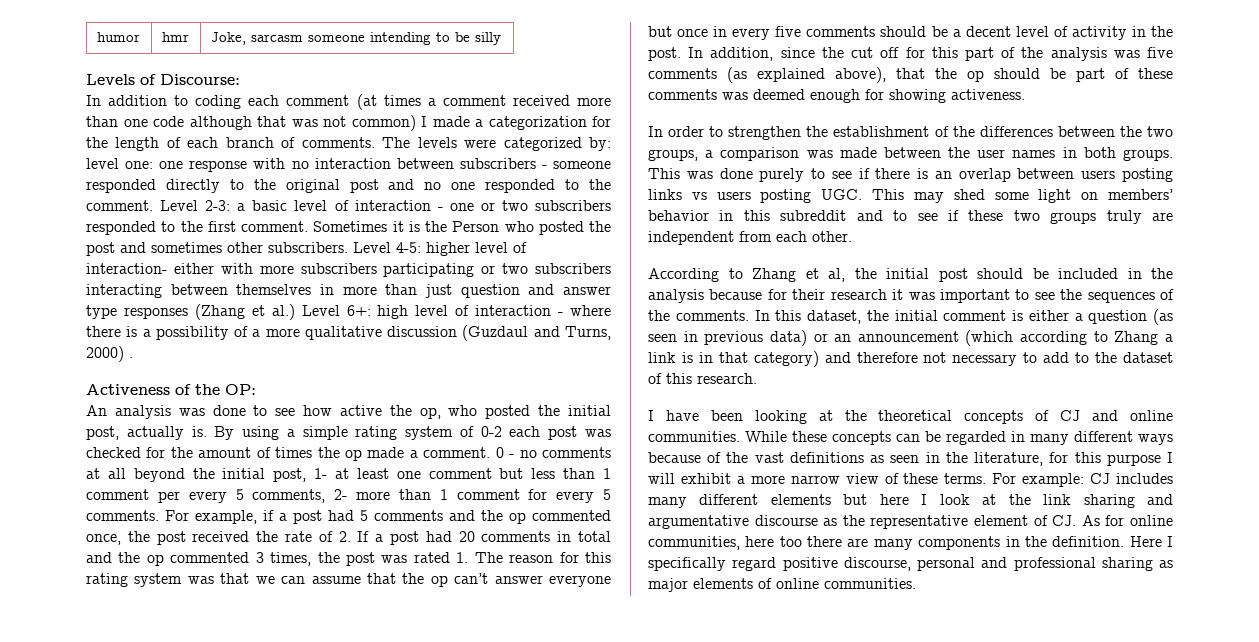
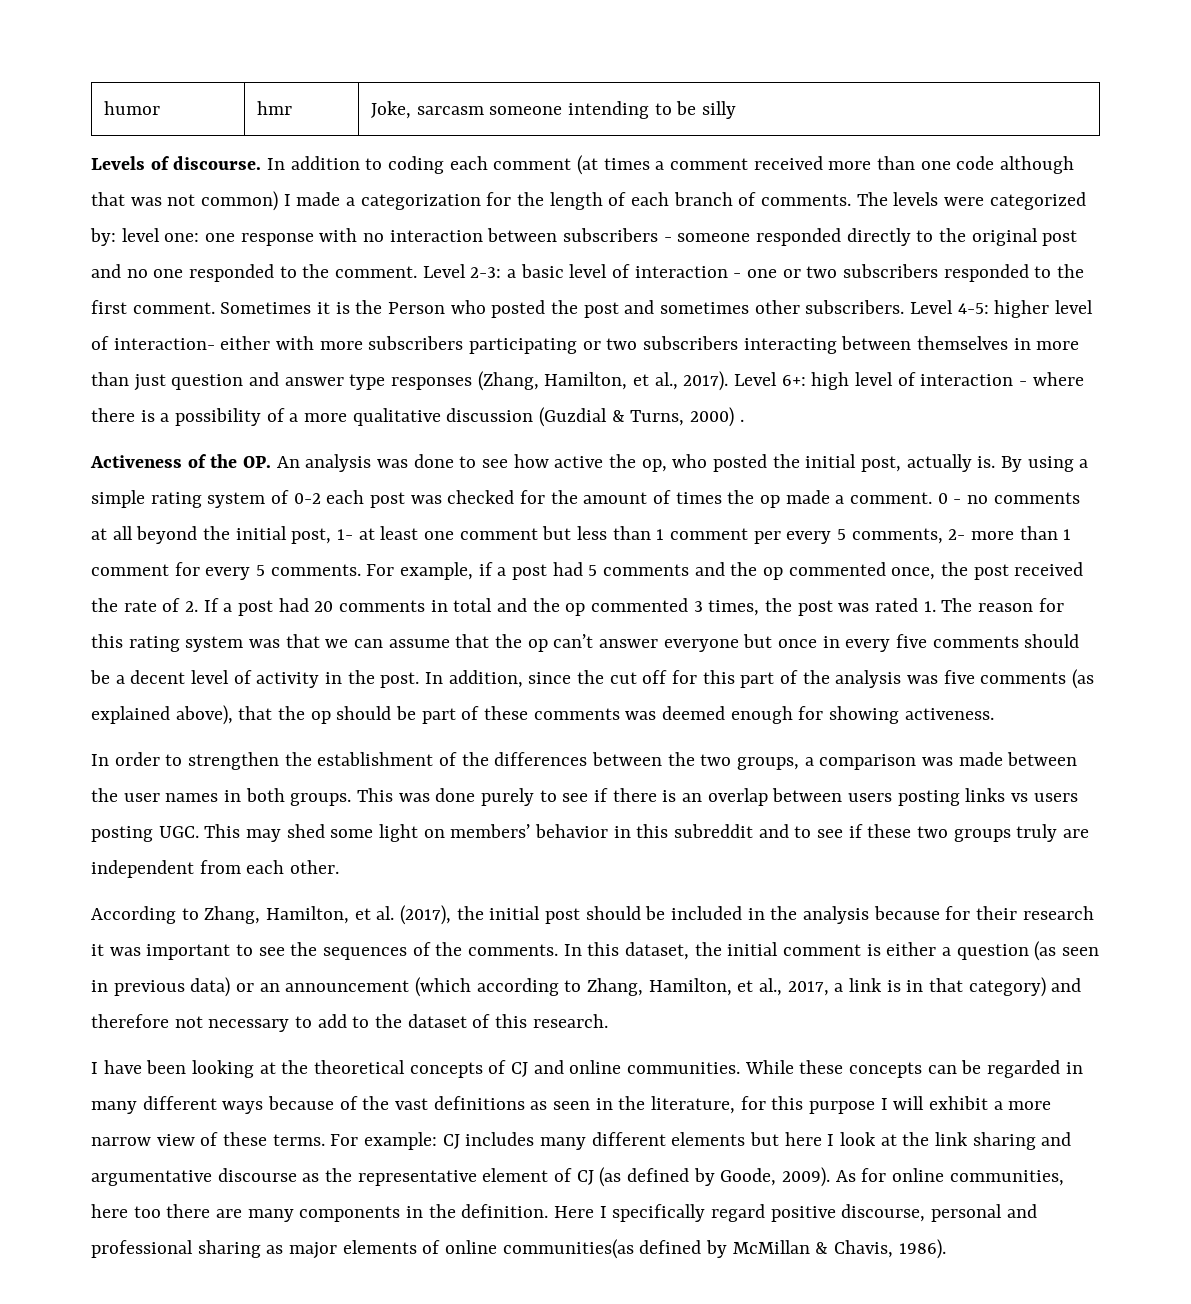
- Levels of Discourse:
- In addition to coding each comment (at times a comment received more than one code although that was not common) I made a categorization for the length of each branch of comments.
+ Levels of discourse. In addition to coding each comment (at times a comment received more than one code although that was not common) I made a categorization for the length of each branch of comments.
- Level 4-5: higher level of interaction- either with more subscribers participating or two subscribers interacting between themselves in more than just question and answer type responses (Zhang et al.) Level 6+: high level of interaction - where there is a possibility of a more qualitative discussion (Guzdaul and Turns, 2000) .
+ Level 4-5: higher level of interaction- either with more subscribers participating or two subscribers interacting between themselves in more than just question and answer type responses (Zhang, Hamilton, et al., 2017). Level 6+: high level of interaction - where there is a possibility of a more qualitative discussion (Guzdial & Turns, 2000) .
- Activeness of the OP:
- An analysis was done to see how active the op, who posted the initial post, actually is.
+ Activeness of the OP. An analysis was done to see how active the op, who posted the initial post, actually is.
- According to Zhang et al, the initial post should be included in the analysis because for their research it was important to see the sequences of the comments.
+ According to Zhang, Hamilton, et al. (2017), the initial post should be included in the analysis because for their research it was important to see the sequences of the comments.
- In this dataset, the initial comment is either a question (as seen in previous data) or an announcement (which according to Zhang a link is in that category) and therefore not necessary to add to the dataset of this research.
+ In this dataset, the initial comment is either a question (as seen in previous data) or an announcement (which according to Zhang, Hamilton, et al., 2017, a link is in that category) and therefore not necessary to add to the dataset of this research.
- For example: CJ includes many different elements but here I look at the link sharing and argumentative discourse as the representative element of CJ. As for online communities, here too there are many components in the definition.
+ For example: CJ includes many different elements but here I look at the link sharing and argumentative discourse as the representative element of CJ (as defined by Goode, 2009). As for online communities, here too there are many components in the definition.
- Here I specifically regard positive discourse, personal and professional sharing as major elements of online communities.
+ Here I specifically regard positive discourse, personal and professional sharing as major elements of online communities(as defined by McMillan & Chavis, 1986).

